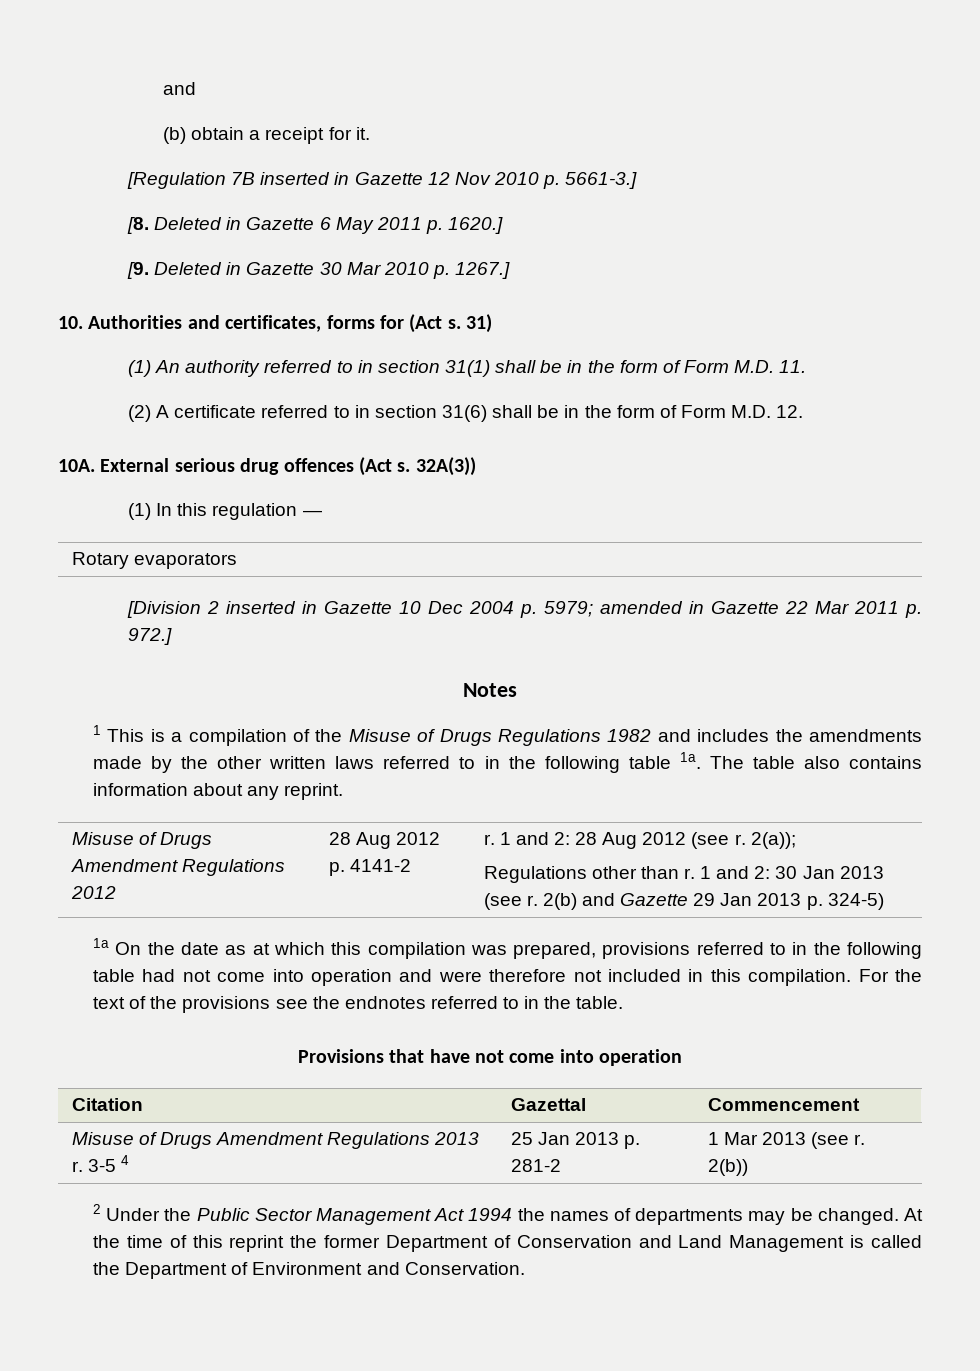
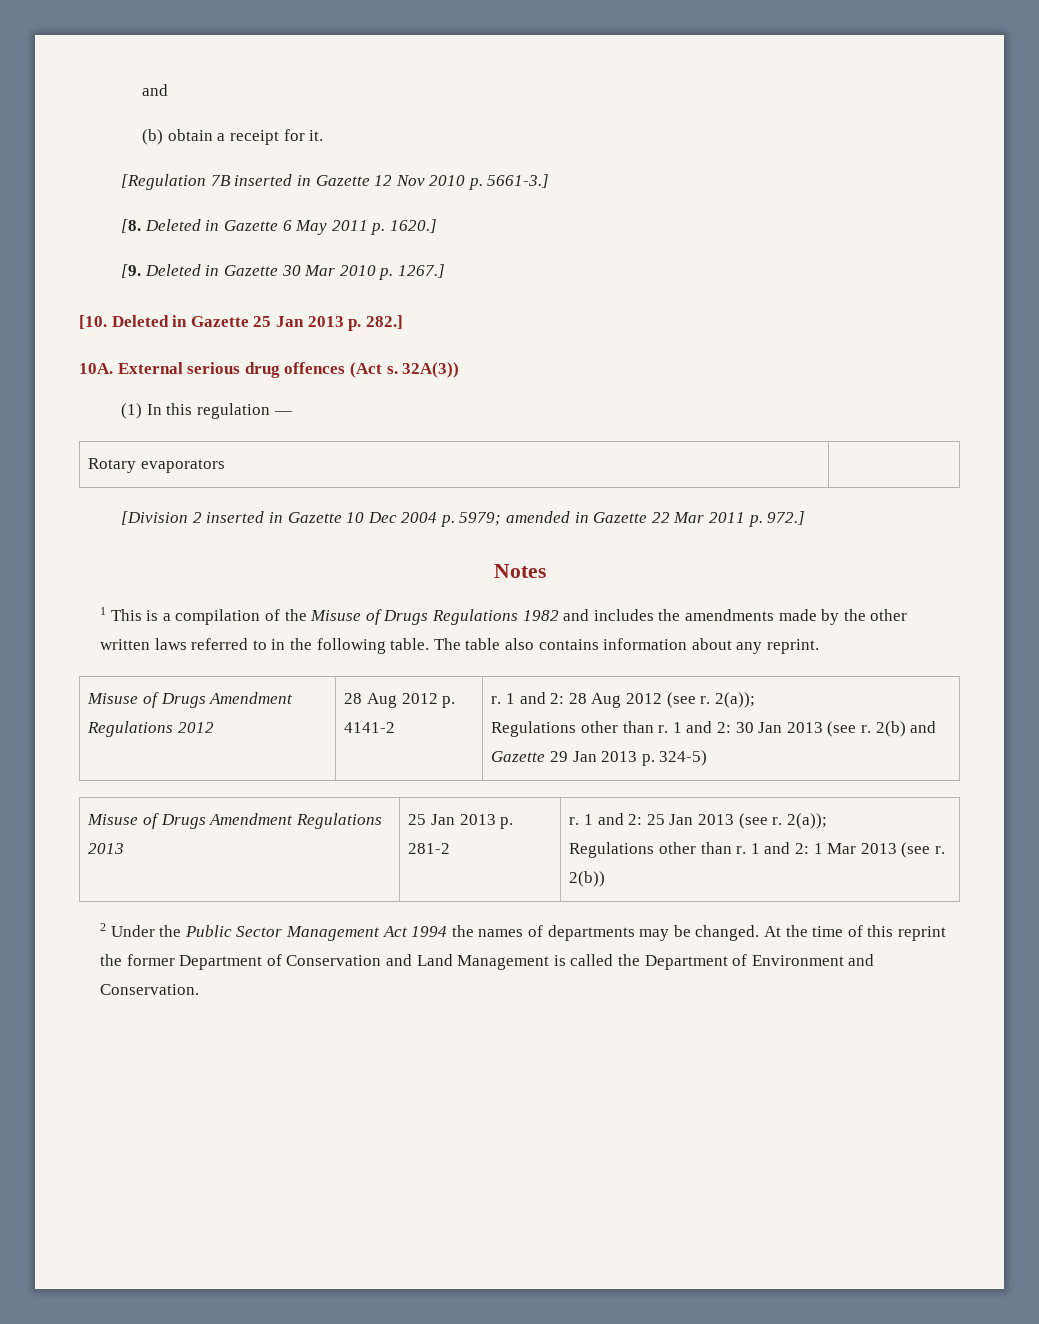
- 10. Authorities and certificates, forms for (Act s. 31)
- (1) An authority referred to in section 31(1) shall be in the form of Form M.D. 11.
- (2) A certificate referred to in section 31(6) shall be in the form of Form M.D. 12.
+ [10. Deleted in Gazette 25 Jan 2013 p. 282.]
- 1 This is a compilation of the Misuse of Drugs Regulations 1982 and includes the amendments made by the other written laws referred to in the following table 1a.
+ 1 This is a compilation of the Misuse of Drugs Regulations 1982 and includes the amendments made by the other written laws referred to in the following table.
- 1a On the date as at which this compilation was prepared, provisions referred to in the following table had not come into operation and were therefore not included in this compilation. For the text of the provisions see the endnotes referred to in the table.
- Provisions that have not come into operation
- Citation | Gazettal | Commencement
- Misuse of Drugs Amendment Regulations 2013 r. 3-5 4 | 25 Jan 2013 p. 281-2 | 1 Mar 2013 (see r. 2(b))
+ Misuse of Drugs Amendment Regulations 2013 | 25 Jan 2013 p. 281-2 | r. 1 and 2: 25 Jan 2013 (see r. 2(a));
+ Regulations other than r. 1 and 2: 1 Mar 2013 (see r. 2(b))

